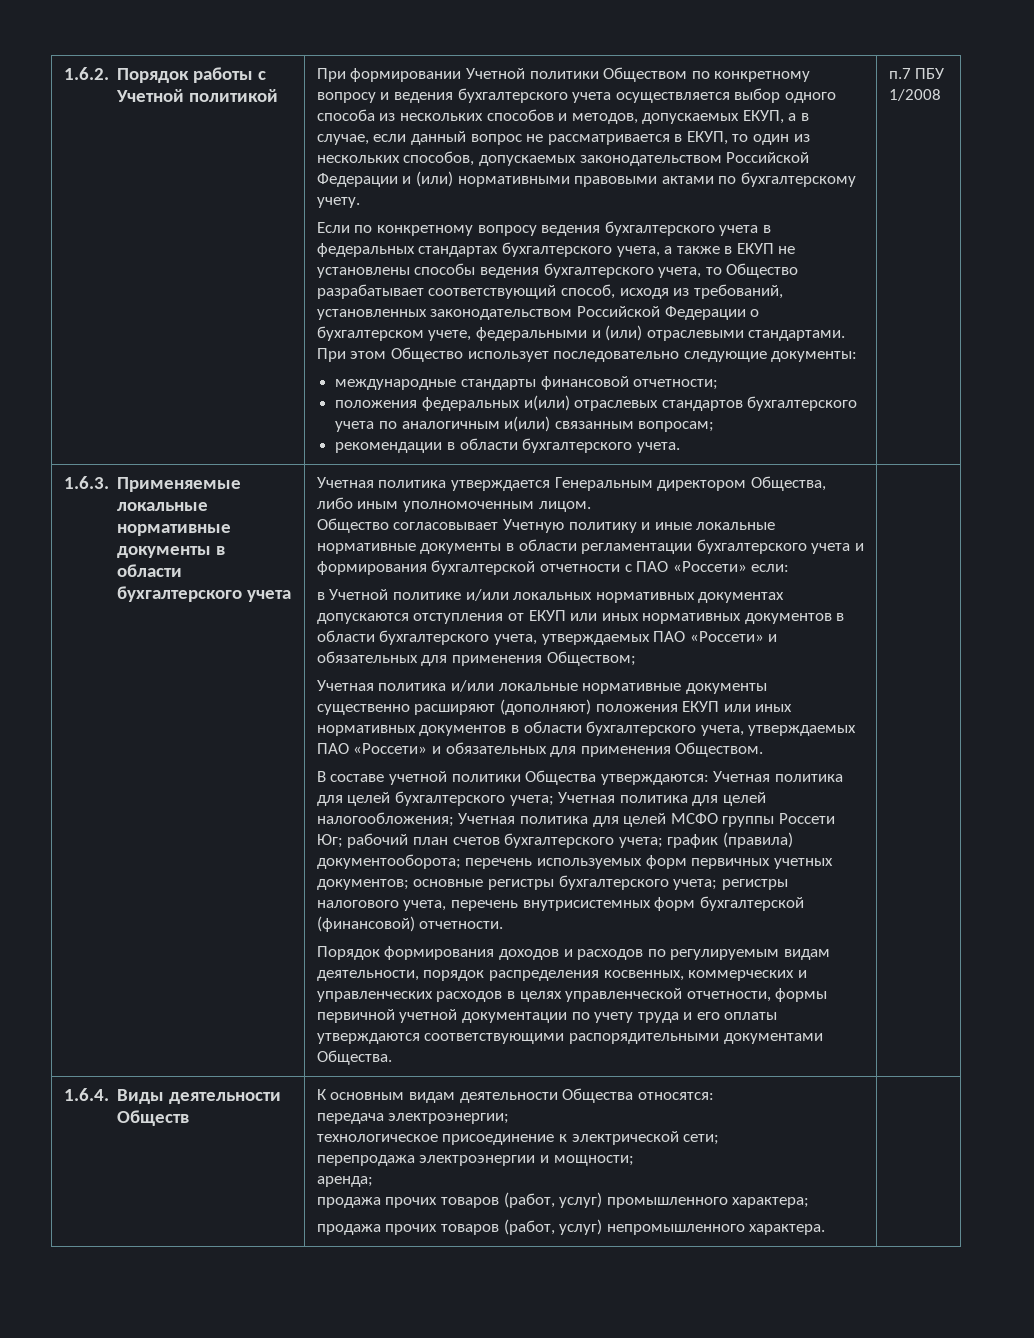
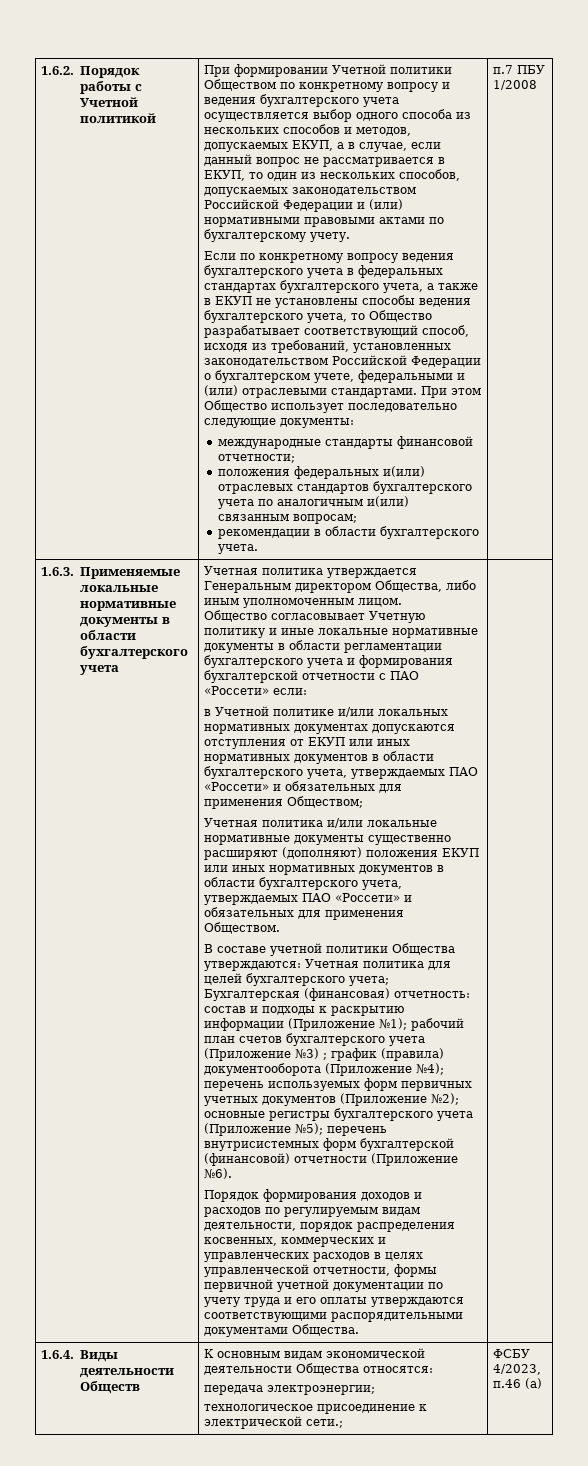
- В составе учетной политики Общества утверждаются: Учетная политика для целей бухгалтерского учета; Учетная политика для целей налогообложения; Учетная политика для целей МСФО группы Россети Юг; рабочий план счетов бухгалтерского учета; график (правила) документооборота; перечень используемых форм первичных учетных документов; основные регистры бухгалтерского учета; регистры налогового учета, перечень внутрисистемных форм бухгалтерской (финансовой) отчетности.
+ В составе учетной политики Общества утверждаются: Учетная политика для целей бухгалтерского учета; Бухгалтерская (финансовая) отчетность: состав и подходы к раскрытию информации (Приложение №1); рабочий план счетов бухгалтерского учета (Приложение №3) ; график (правила) документооборота (Приложение №4); перечень используемых форм первичных учетных документов (Приложение №2); основные регистры бухгалтерского учета (Приложение №5); перечень внутрисистемных форм бухгалтерской (финансовой) отчетности (Приложение №6).
- 1.6.4. Виды деятельности Обществ | К основным видам деятельности Общества относятся:
+ 1.6.4. Виды деятельности Обществ | К основным видам экономической деятельности Общества относятся:
  передача электроэнергии;
- технологическое присоединение к электрической сети;
- перепродажа электроэнергии и мощности;
- аренда;
- продажа прочих товаров (работ, услуг) промышленного характера;
- продажа прочих товаров (работ, услуг) непромышленного характера. |
+ технологическое присоединение к электрической сети.; | ФСБУ 4/2023, п.46 (а)

